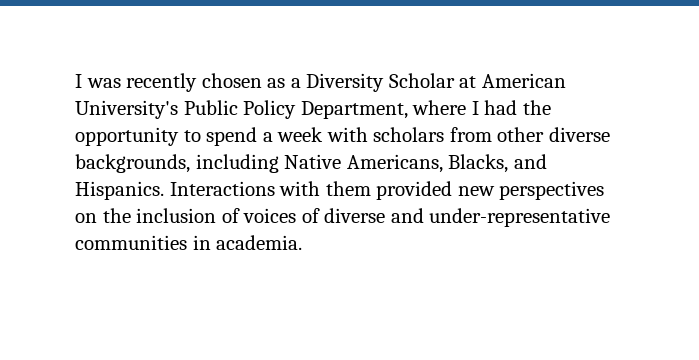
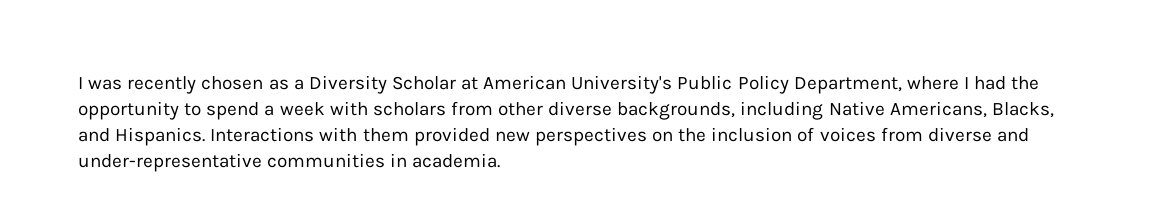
- Interactions with them provided new perspectives on the inclusion of voices of diverse and under-representative communities in academia.
+ Interactions with them provided new perspectives on the inclusion of voices from diverse and under-representative communities in academia.

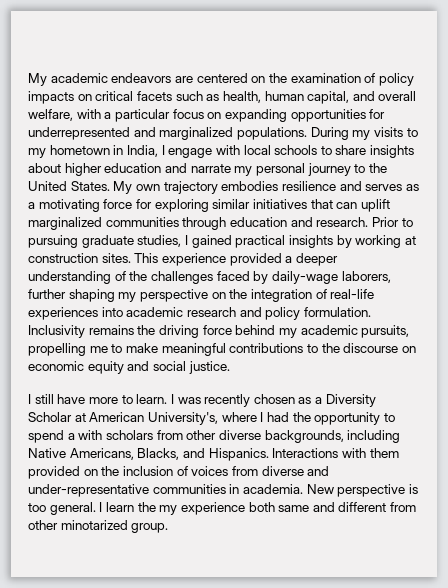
+ My academic endeavors are centered on the examination of policy impacts on critical facets such as health, human capital, and overall welfare, with a particular focus on expanding opportunities for underrepresented and marginalized populations. During my visits to my hometown in India, I engage with local schools to share insights about higher education and narrate my personal journey to the United States. My own trajectory embodies resilience and serves as a motivating force for exploring similar initiatives that can uplift marginalized communities through education and research. Prior to pursuing graduate studies, I gained practical insights by working at construction sites. This experience provided a deeper understanding of the challenges faced by daily-wage laborers, further shaping my perspective on the integration of real-life experiences into academic research and policy formulation. Inclusivity remains the driving force behind my academic pursuits, propelling me to make meaningful contributions to the discourse on economic equity and social justice.
+ I still have more to learn.
- I was recently chosen as a Diversity Scholar at American University's Public Policy Department, where I had the opportunity to spend a week with scholars from other diverse backgrounds, including Native Americans, Blacks, and Hispanics.
+ I was recently chosen as a Diversity Scholar at American University's, where I had the opportunity to spend a with scholars from other diverse backgrounds, including Native Americans, Blacks, and Hispanics.
- Interactions with them provided new perspectives on the inclusion of voices from diverse and under-representative communities in academia.
+ Interactions with them provided on the inclusion of voices from diverse and under-representative communities in academia.
+ New perspective is too general. I learn the my experience both same and different from other minotarized group.

